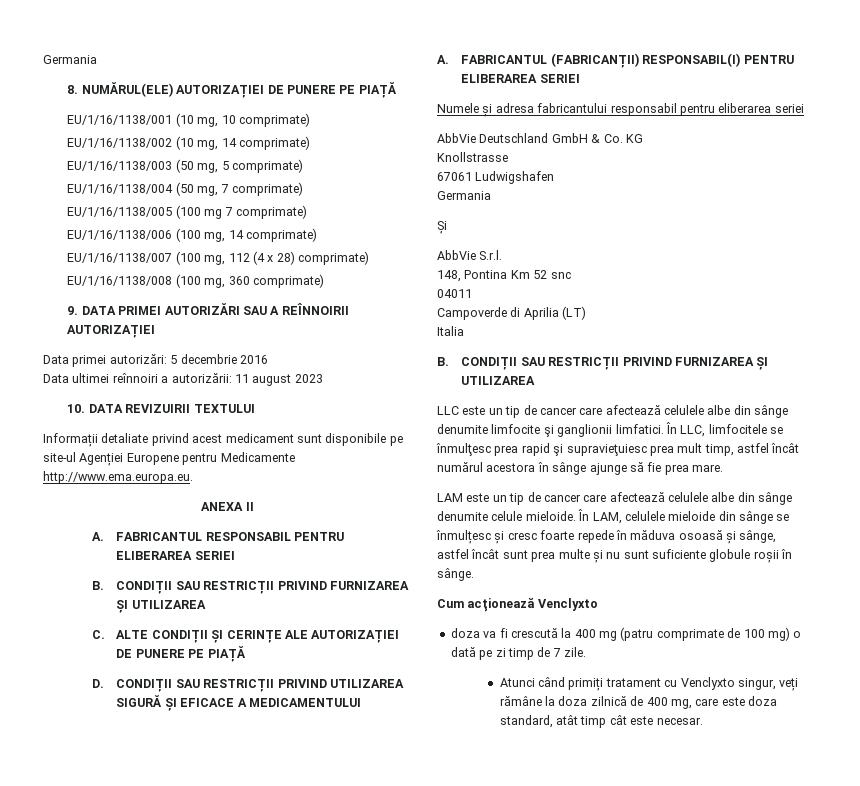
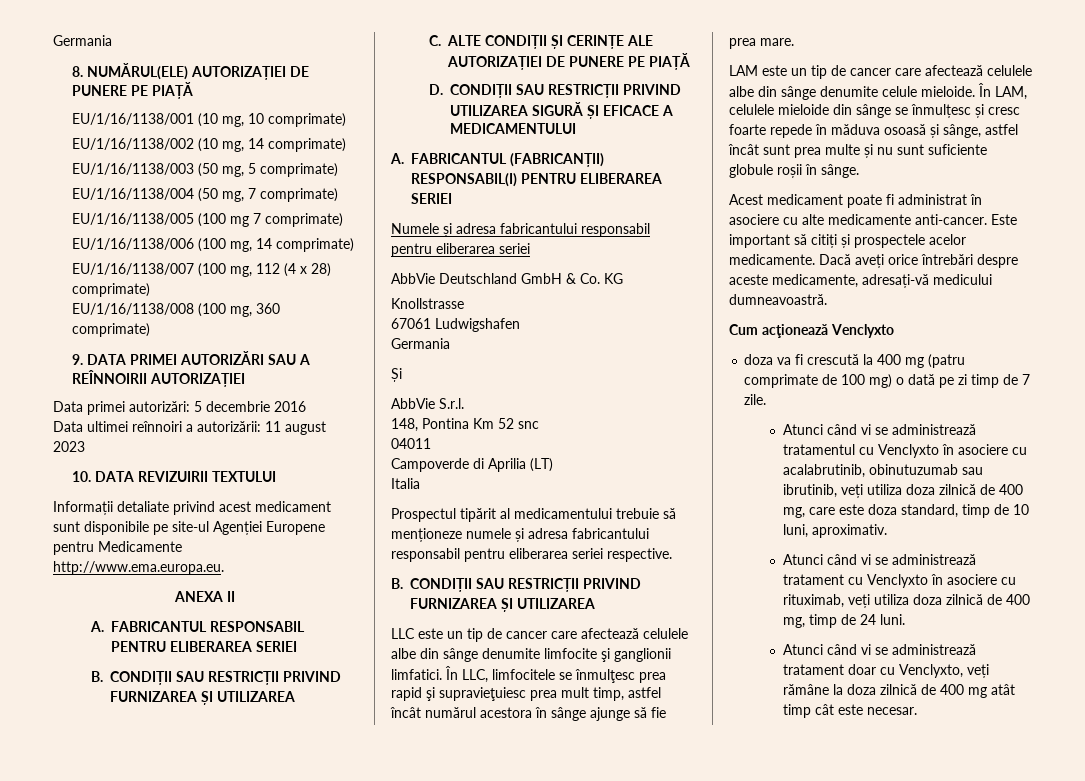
+ Prospectul tipărit al medicamentului trebuie să menționeze numele și adresa fabricantului responsabil pentru eliberarea seriei respective.
+ Acest medicament poate fi administrat în asociere cu alte medicamente anti-cancer. Este important să citiți și prospectele acelor medicamente. Dacă aveți orice întrebări despre aceste medicamente, adresați-vă medicului dumneavoastră.
- Atunci când primiți tratament cu Venclyxto singur, veți rămâne la doza zilnică de 400 mg, care este doza standard, atât timp cât este necesar.
+ Atunci când vi se administrează tratamentul cu Venclyxto în asociere cu acalabrutinib, obinutuzumab sau ibrutinib, veți utiliza doza zilnică de 400 mg, care este doza standard, timp de 10 luni, aproximativ.
+ Atunci când vi se administrează tratament cu Venclyxto în asociere cu rituximab, veți utiliza doza zilnică de 400 mg, timp de 24 luni.
+ Atunci când vi se administrează tratament doar cu Venclyxto, veți rămâne la doza zilnică de 400 mg atât timp cât este necesar.

